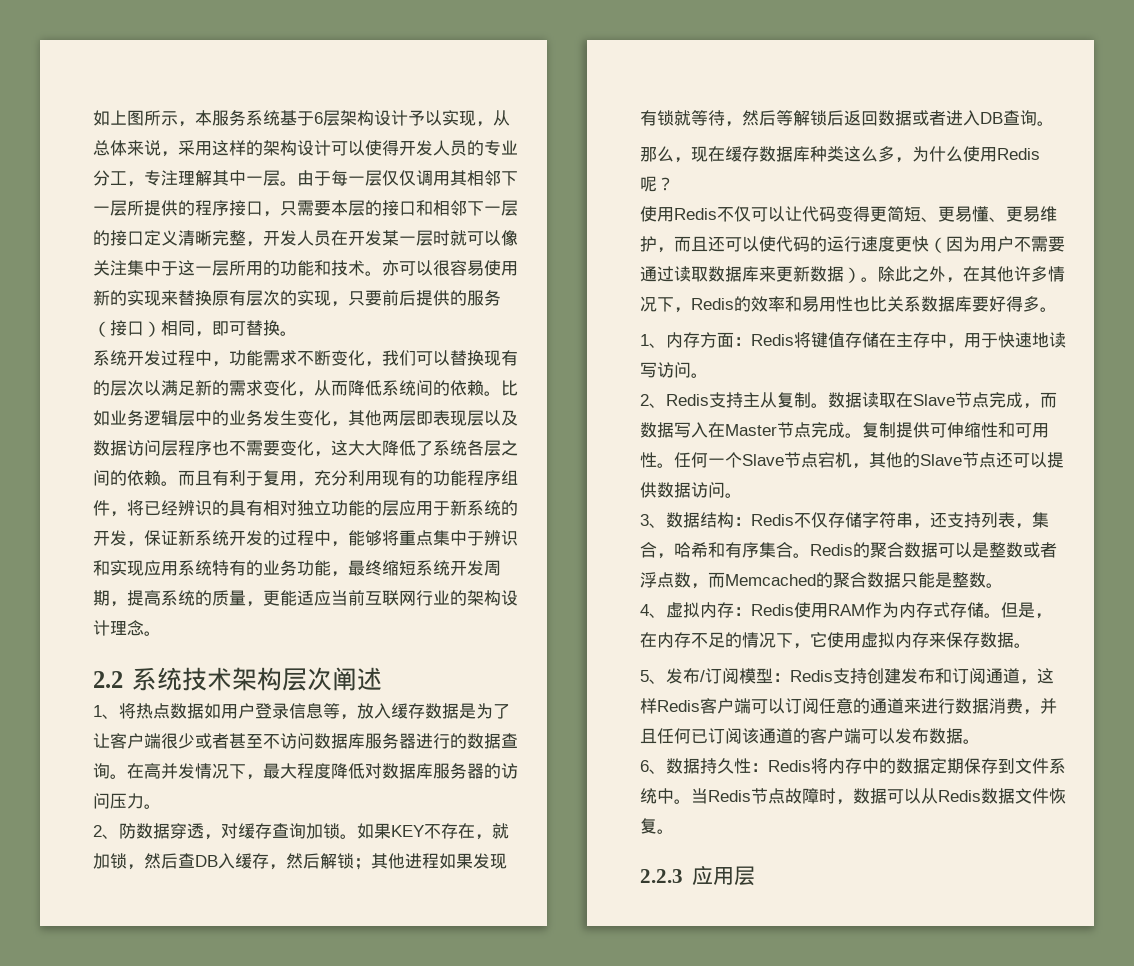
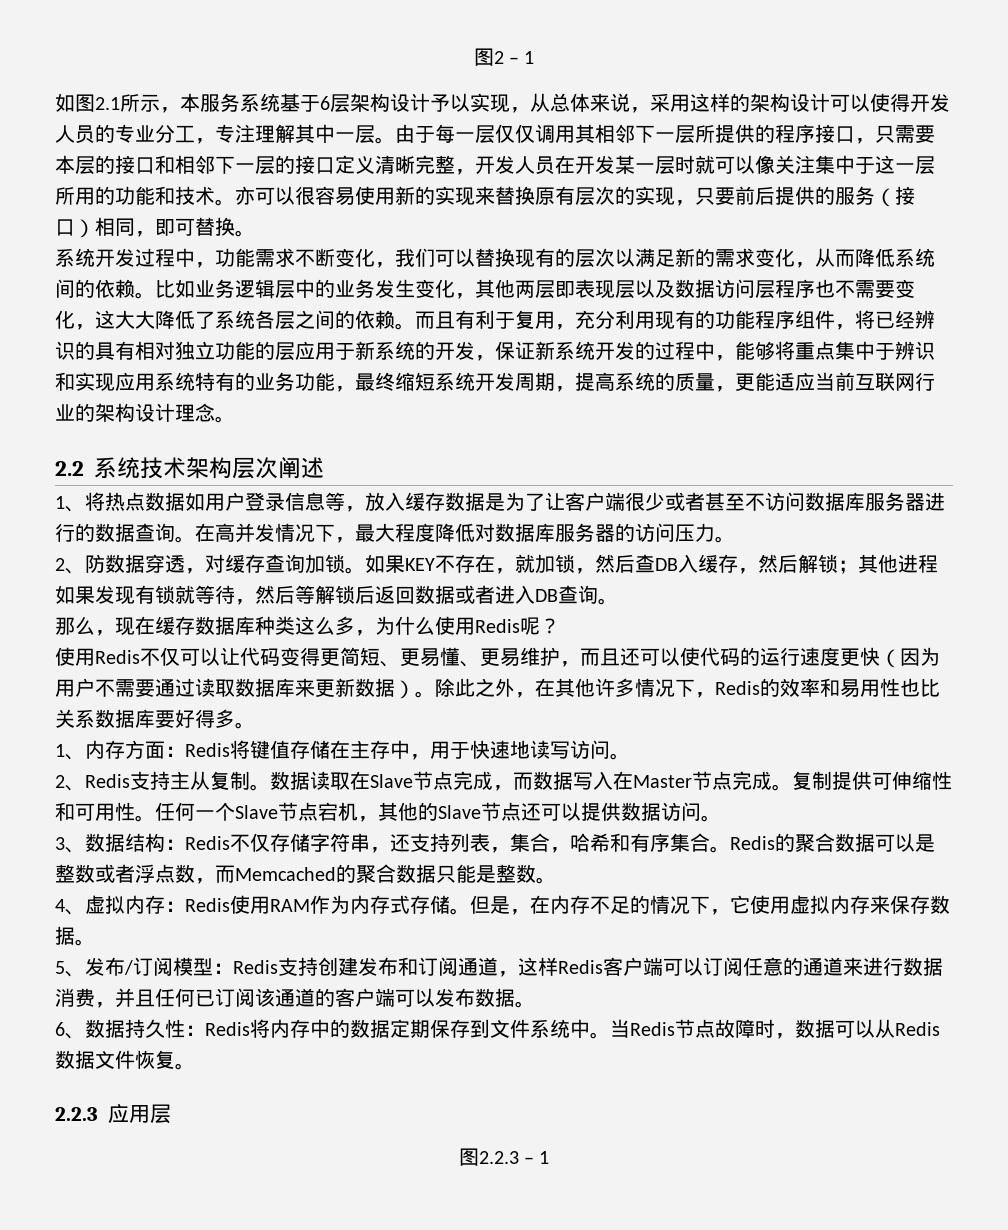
- 如上图所示，本服务系统基于6层架构设计予以实现，从总体来说，采用这样的架构设计可以使得开发人员的专业分工，专注理解其中一层。
+ 图2 – 1
+ 如图2.1所示，本服务系统基于6层架构设计予以实现，从总体来说，采用这样的架构设计可以使得开发人员的专业分工，专注理解其中一层。
+ 图2.2.3 – 1

